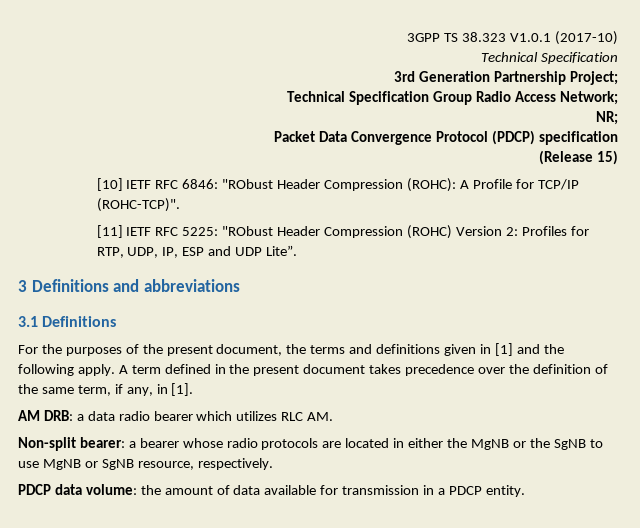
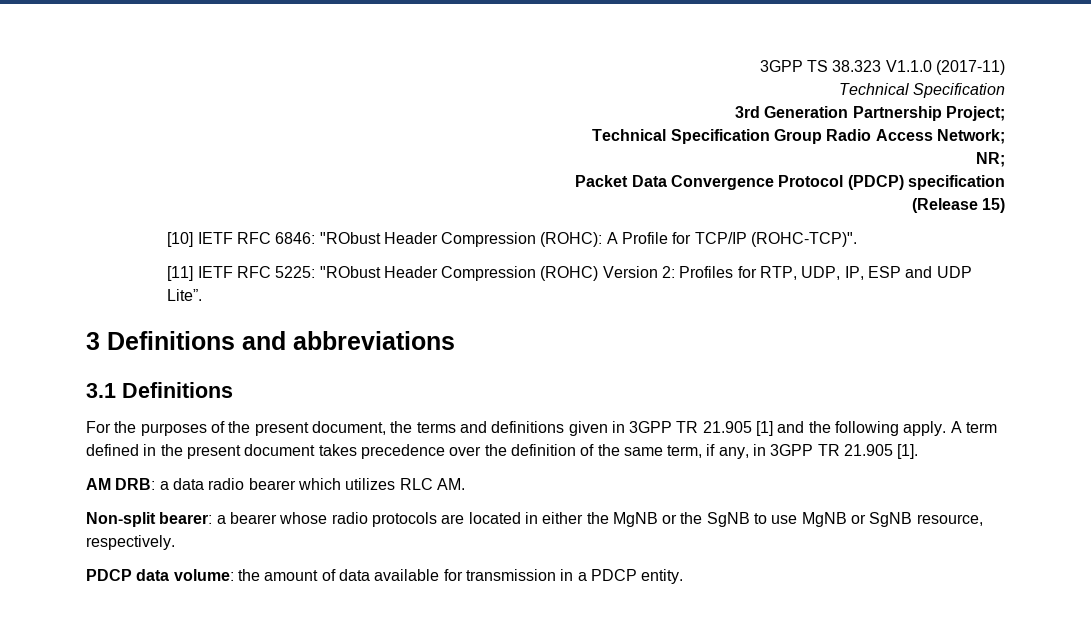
- 3GPP TS 38.323 V1.0.1 (2017-10)
+ 3GPP TS 38.323 V1.1.0 (2017-11)
- For the purposes of the present document, the terms and definitions given in [1] and the following apply.
+ For the purposes of the present document, the terms and definitions given in 3GPP TR 21.905 [1] and the following apply.
- A term defined in the present document takes precedence over the definition of the same term, if any, in [1].
+ A term defined in the present document takes precedence over the definition of the same term, if any, in 3GPP TR 21.905 [1].

